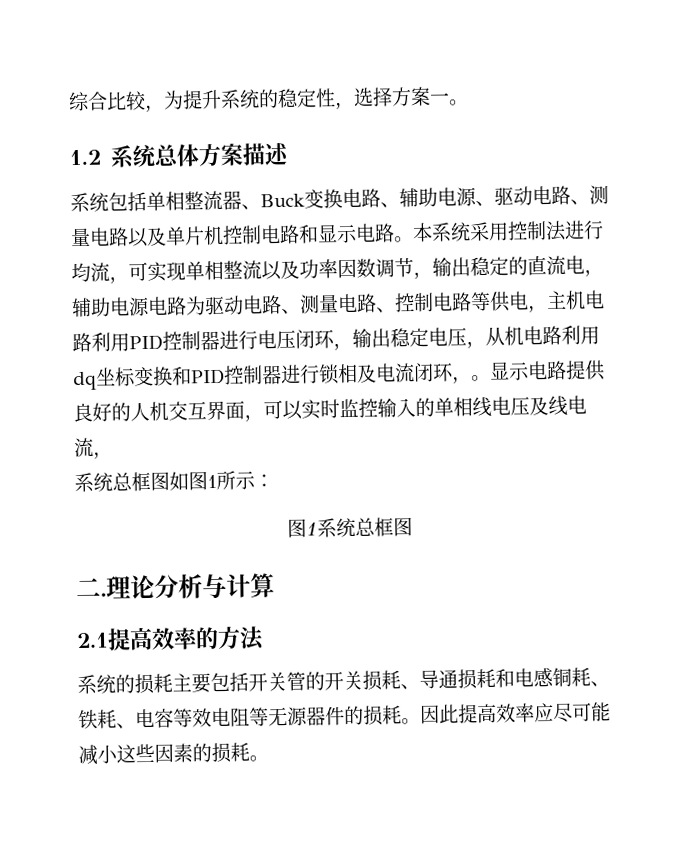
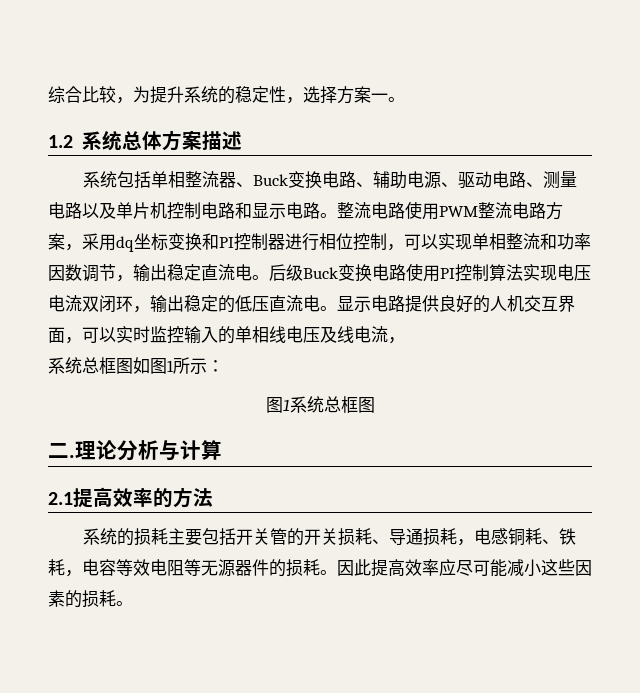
- 本系统采用控制法进行均流，可实现单相整流以及功率因数调节，输出稳定的直流电，辅助电源电路为驱动电路、测量电路、控制电路等供电，主机电路利用PID控制器进行电压闭环，输出稳定电压，从机电路利用dq坐标变换和PID控制器进行锁相及电流闭环，。
+ 整流电路使用PWM整流电路方案，采用dq坐标变换和PI控制器进行相位控制，可以实现单相整流和功率因数调节，输出稳定直流电。后级Buck变换电路使用PI控制算法实现电压电流双闭环，输出稳定的低压直流电。
- 系统的损耗主要包括开关管的开关损耗、导通损耗和电感铜耗、铁耗、电容等效电阻等无源器件的损耗。
+ 系统的损耗主要包括开关管的开关损耗、导通损耗，电感铜耗、铁耗，电容等效电阻等无源器件的损耗。

